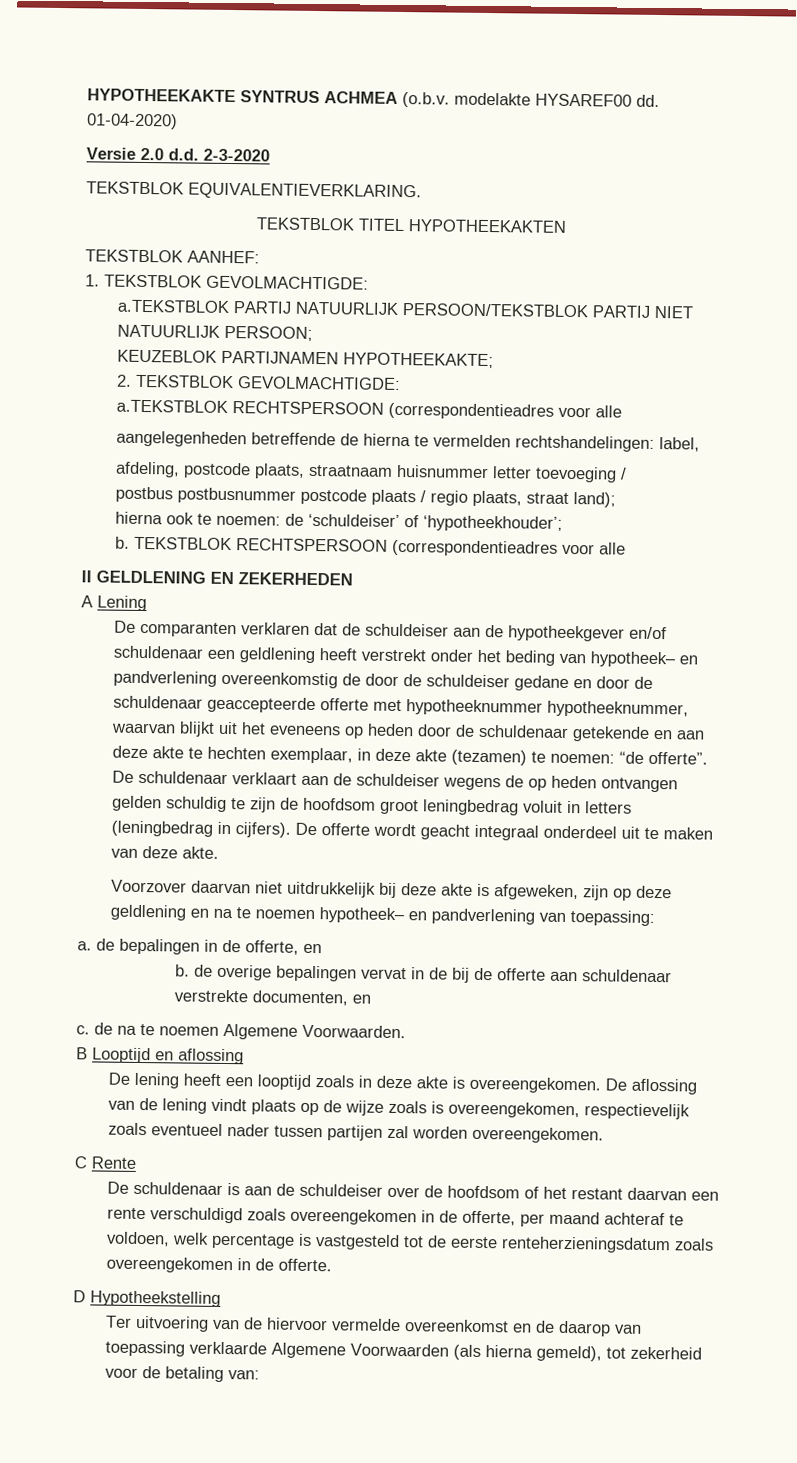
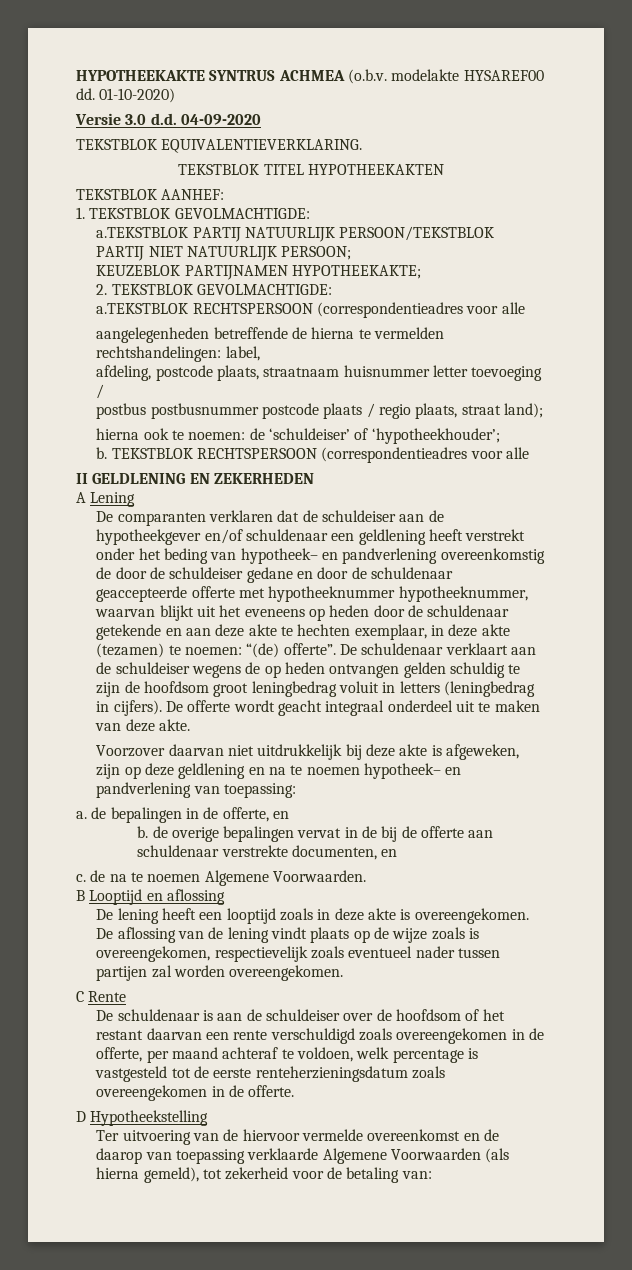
- 01-04-2020)
+ 01-10-2020)
- Versie 2.0 d.d. 2-3-2020
+ Versie 3.0 d.d. 04-09-2020
- “de offerte”.
+ “(de) offerte”.

